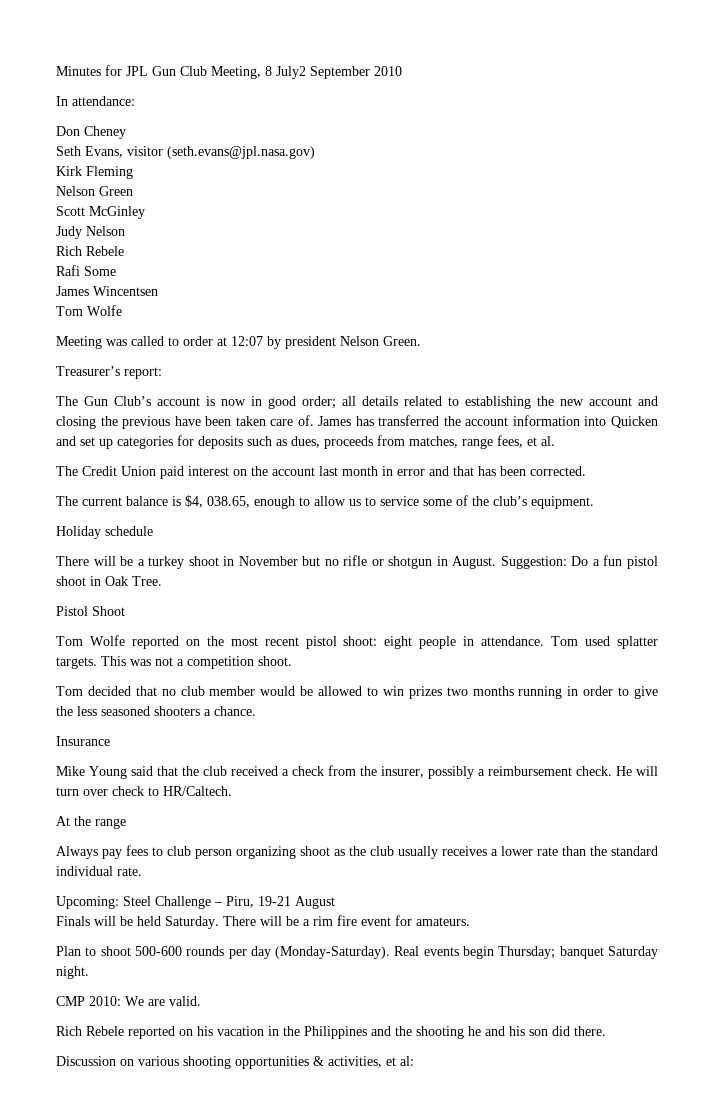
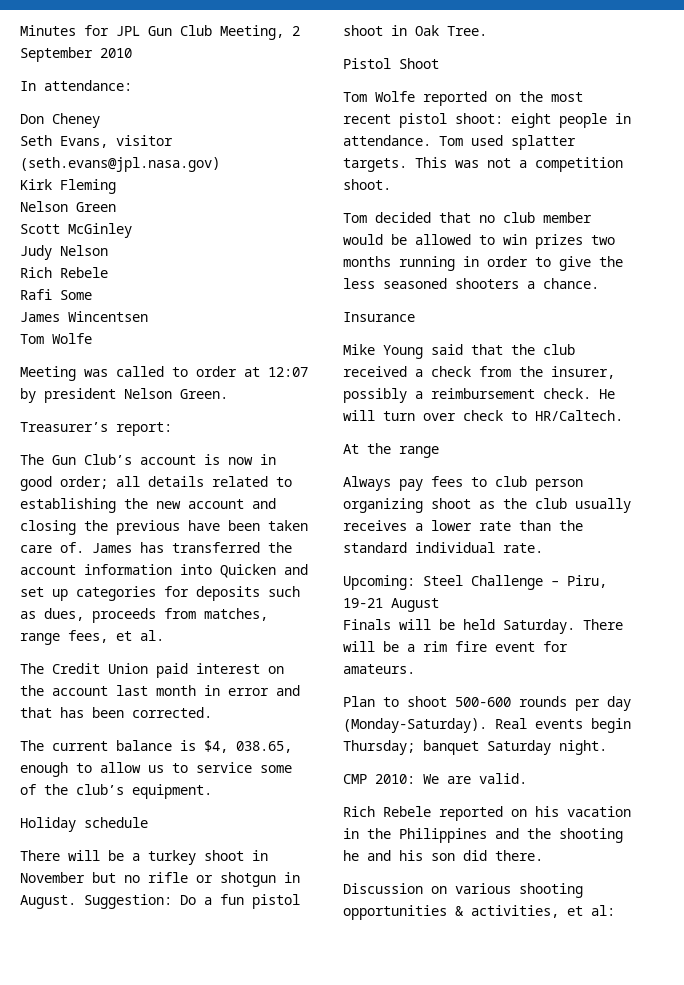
- Minutes for JPL Gun Club Meeting, 8 July2 September 2010
+ Minutes for JPL Gun Club Meeting, 2 September 2010

